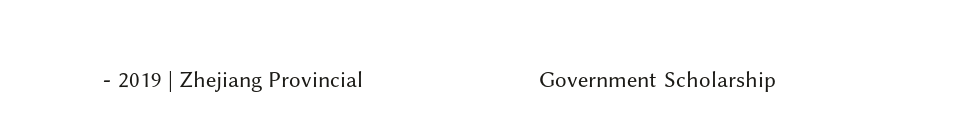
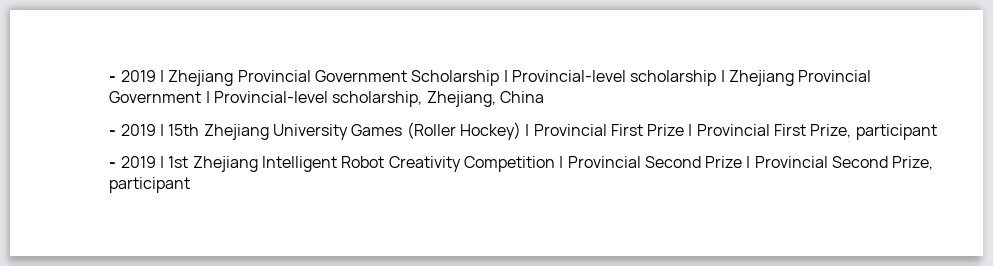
- - 2019 | Zhejiang Provincial Government Scholarship
+ - 2019 | Zhejiang Provincial Government Scholarship | Provincial-level scholarship | Zhejiang Provincial Government | Provincial-level scholarship, Zhejiang, China
+ - 2019 | 15th Zhejiang University Games (Roller Hockey) | Provincial First Prize | Provincial First Prize, participant
+ - 2019 | 1st Zhejiang Intelligent Robot Creativity Competition | Provincial Second Prize | Provincial Second Prize, participant

